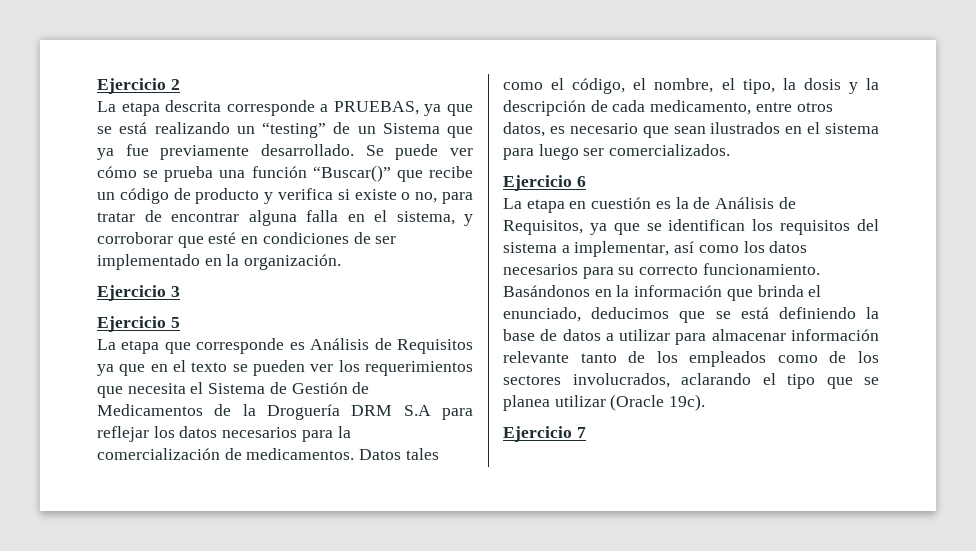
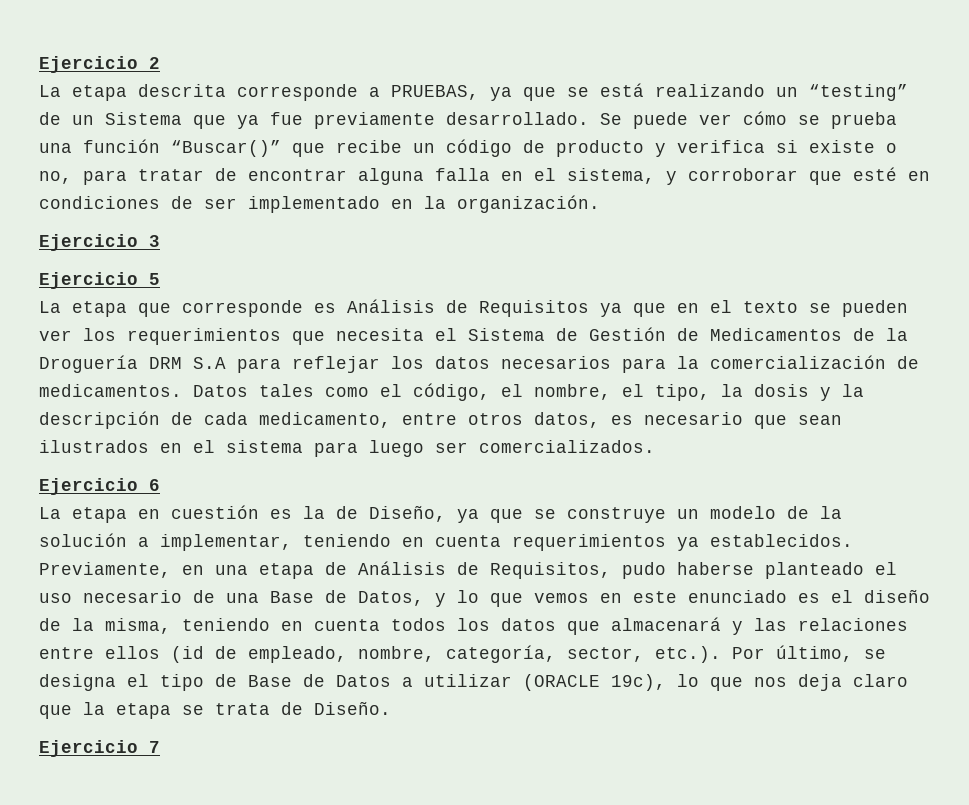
- La etapa en cuestión es la de Análisis de Requisitos, ya que se identifican los requisitos del sistema a implementar, así como los datos necesarios para su correcto funcionamiento. Basándonos en la información que brinda el enunciado, deducimos que se está definiendo la base de datos a utilizar para almacenar información relevante tanto de los empleados como de los sectores involucrados, aclarando el tipo que se planea utilizar (Oracle 19c).
+ La etapa en cuestión es la de Diseño, ya que se construye un modelo de la solución a implementar, teniendo en cuenta requerimientos ya establecidos. Previamente, en una etapa de Análisis de Requisitos, pudo haberse planteado el uso necesario de una Base de Datos, y lo que vemos en este enunciado es el diseño de la misma, teniendo en cuenta todos los datos que almacenará y las relaciones entre ellos (id de empleado, nombre, categoría, sector, etc.). Por último, se designa el tipo de Base de Datos a utilizar (ORACLE 19c), lo que nos deja claro que la etapa se trata de Diseño.

